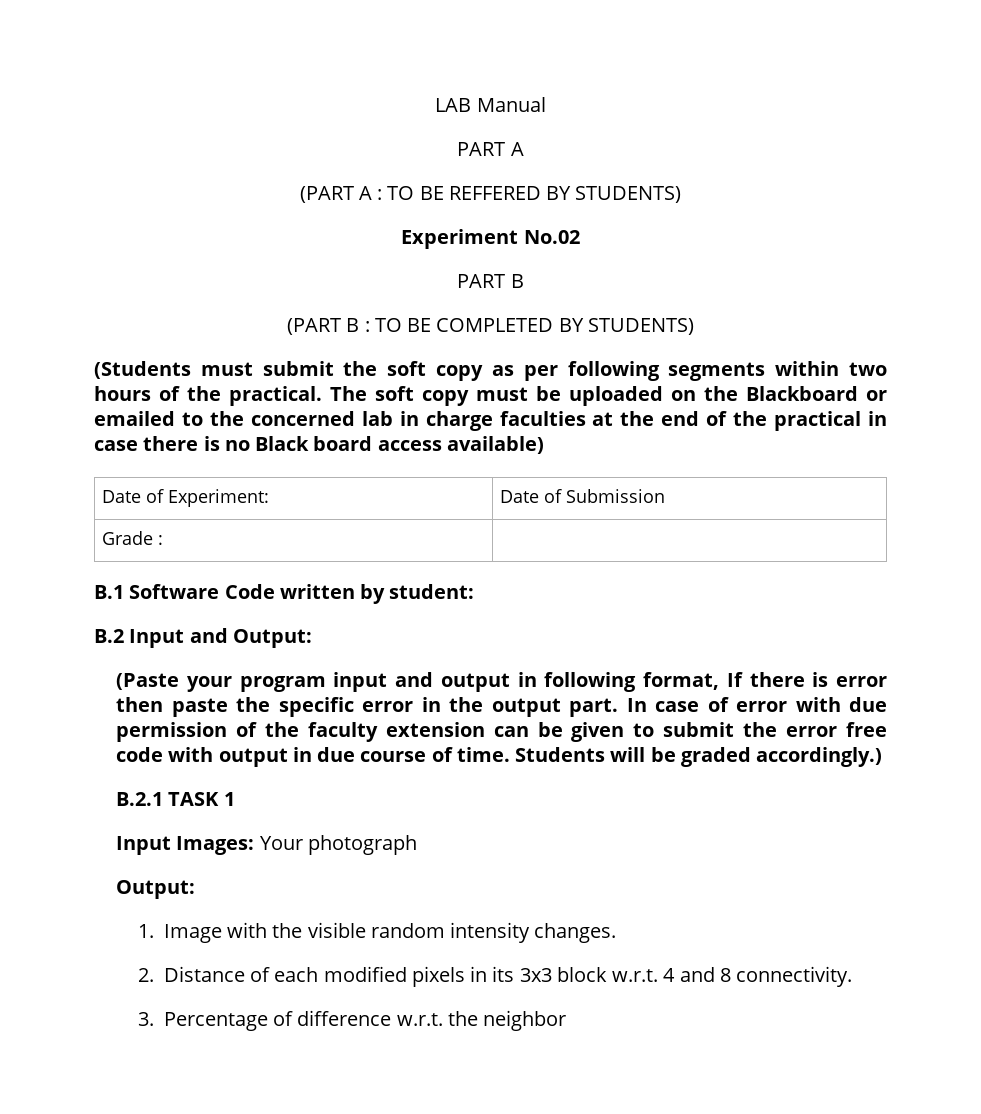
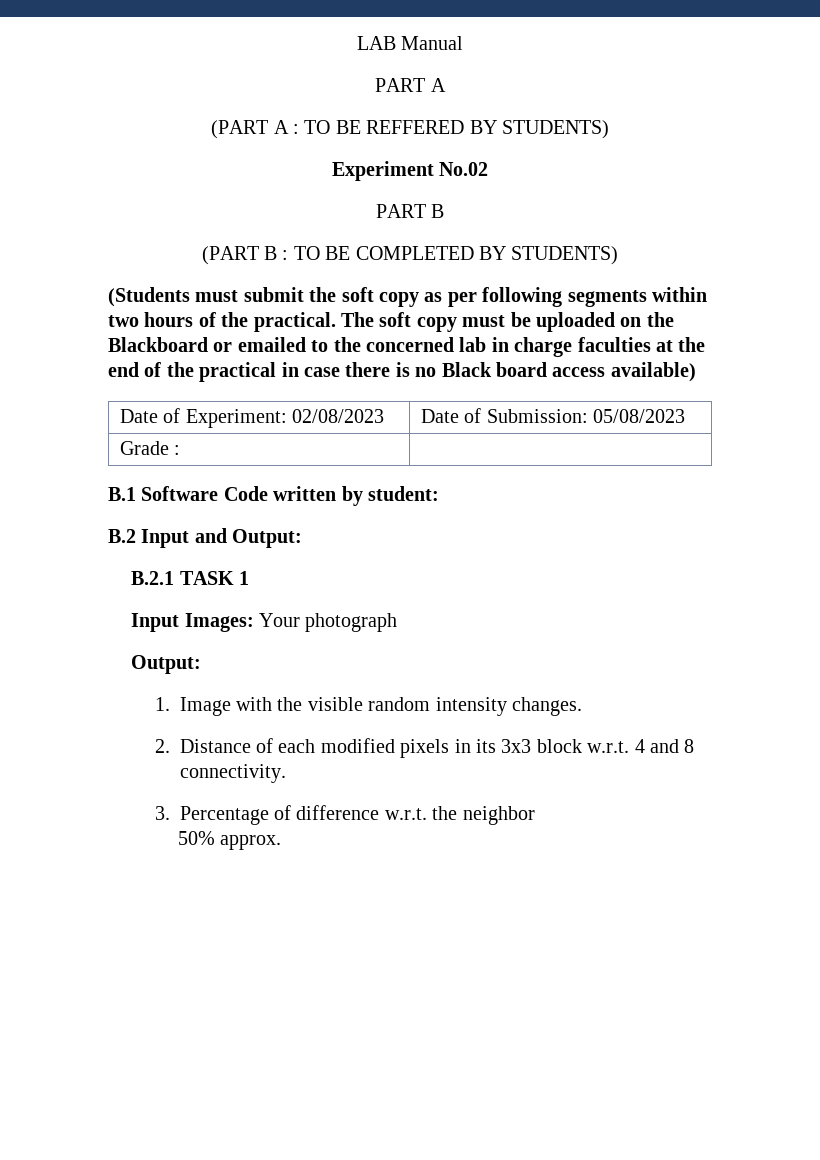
- Date of Experiment: | Date of Submission
+ Date of Experiment: 02/08/2023 | Date of Submission: 05/08/2023
- (Paste your program input and output in following format, If there is error then paste the specific error in the output part. In case of error with due permission of the faculty extension can be given to submit the error free code with output in due course of time. Students will be graded accordingly.)
+ 50% approx.

